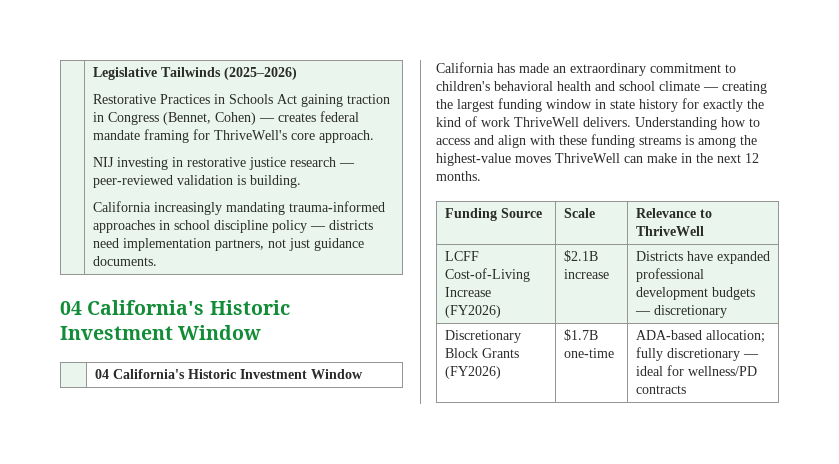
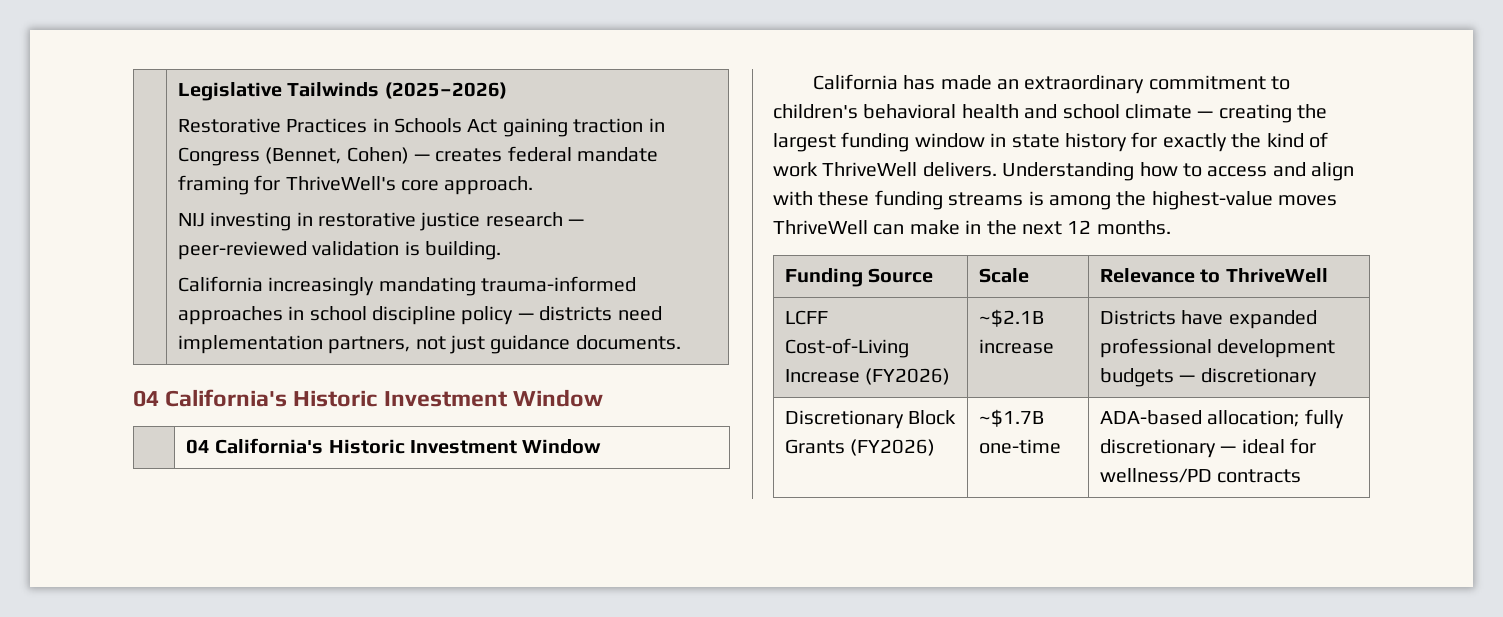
- LCFF Cost-of-Living Increase (FY2026) | $2.1B increase | Districts have expanded professional development budgets — discretionary
+ LCFF Cost-of-Living Increase (FY2026) | ~$2.1B increase | Districts have expanded professional development budgets — discretionary
- Discretionary Block Grants (FY2026) | $1.7B one-time | ADA-based allocation; fully discretionary — ideal for wellness/PD contracts
+ Discretionary Block Grants (FY2026) | ~$1.7B one-time | ADA-based allocation; fully discretionary — ideal for wellness/PD contracts

